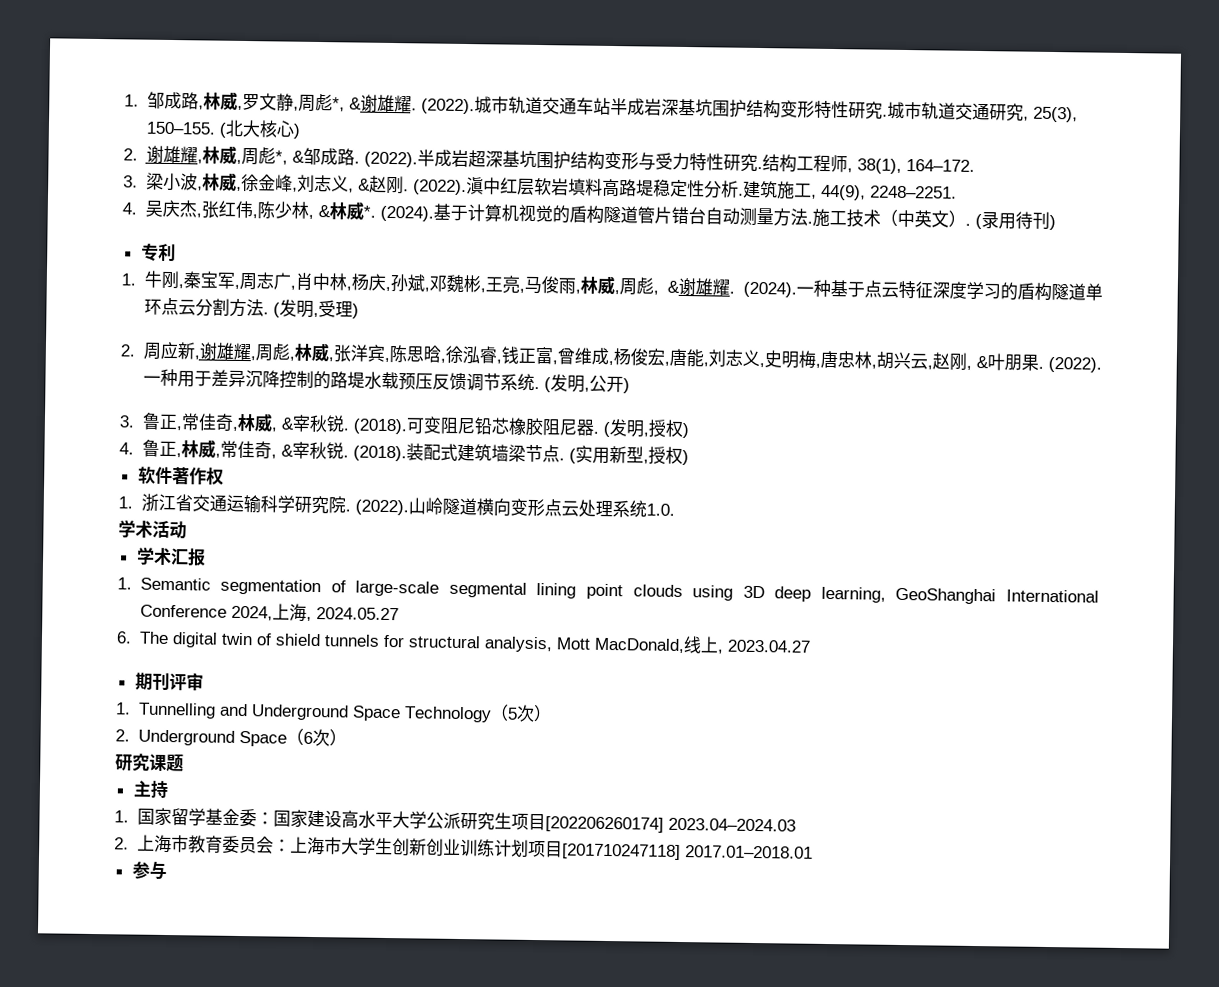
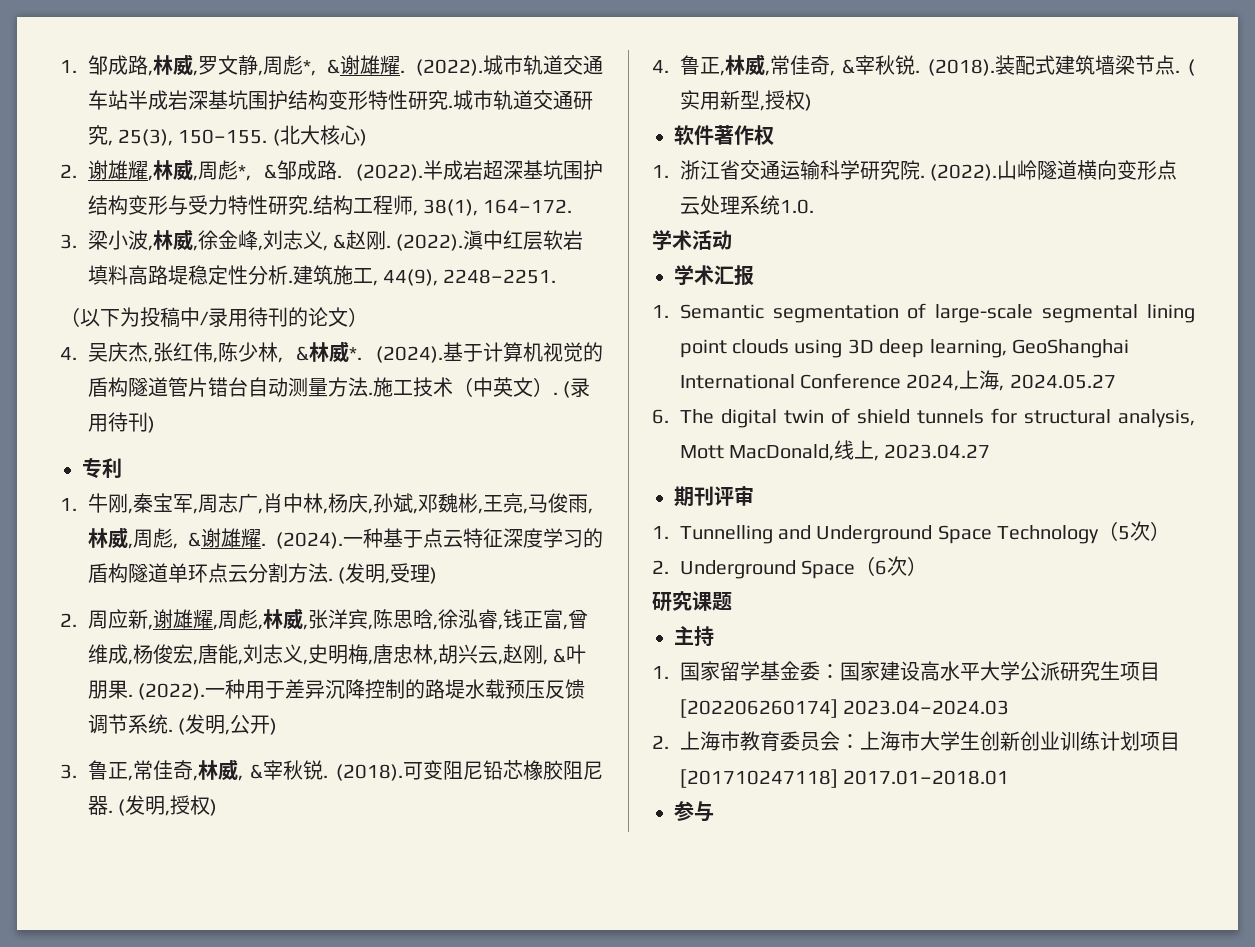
+ （以下为投稿中/录用待刊的论文）

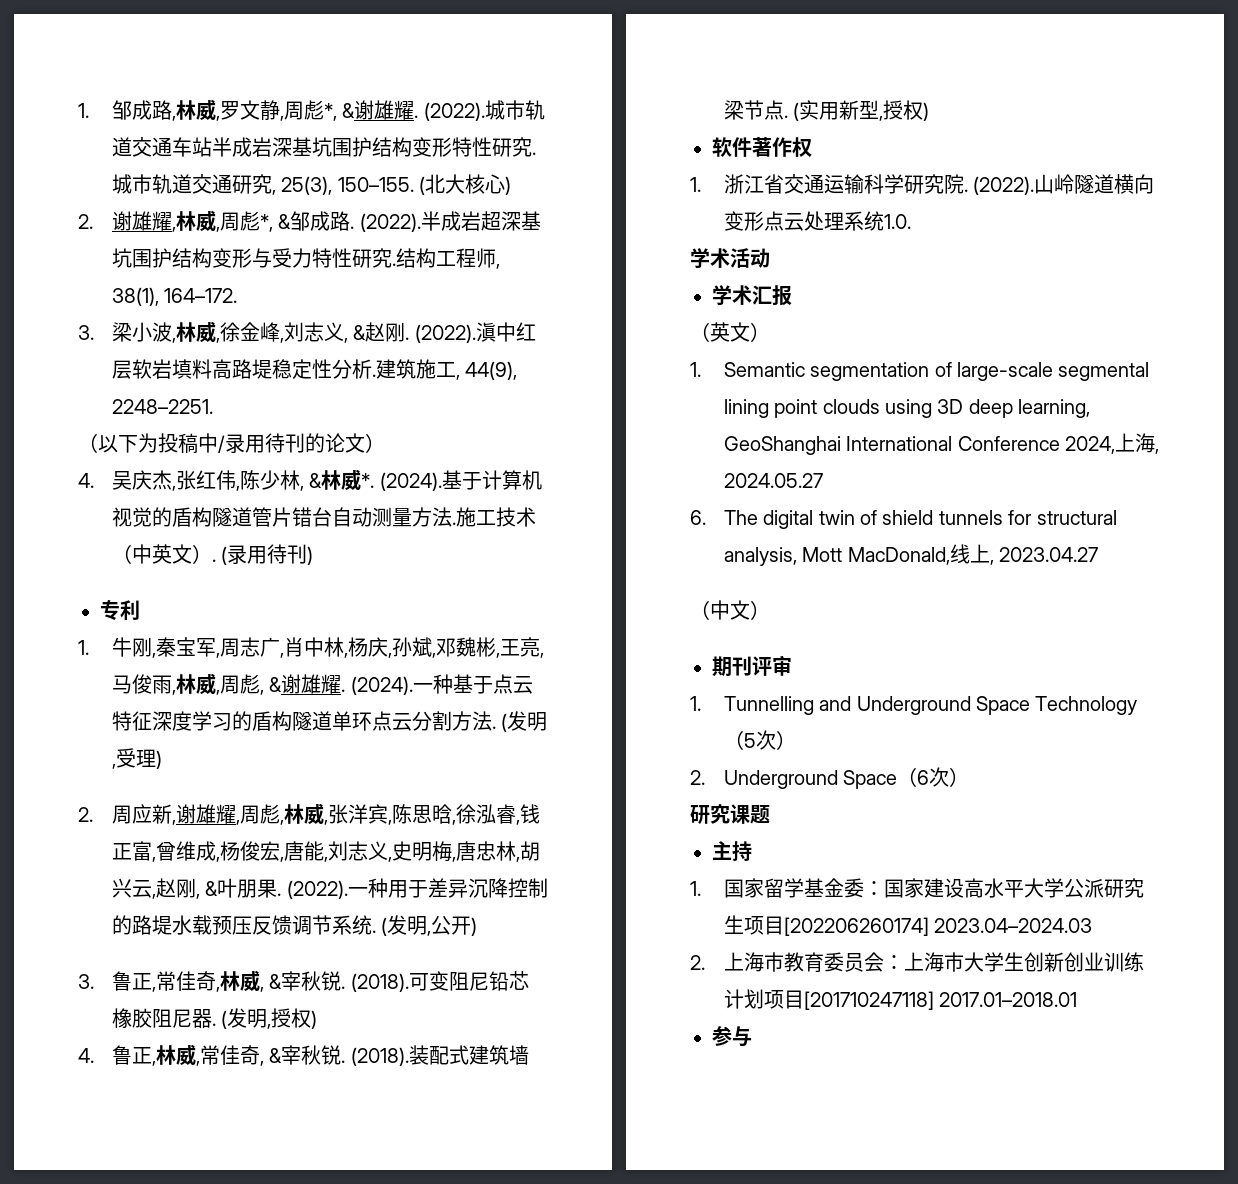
+ （英文）
+ （中文）

